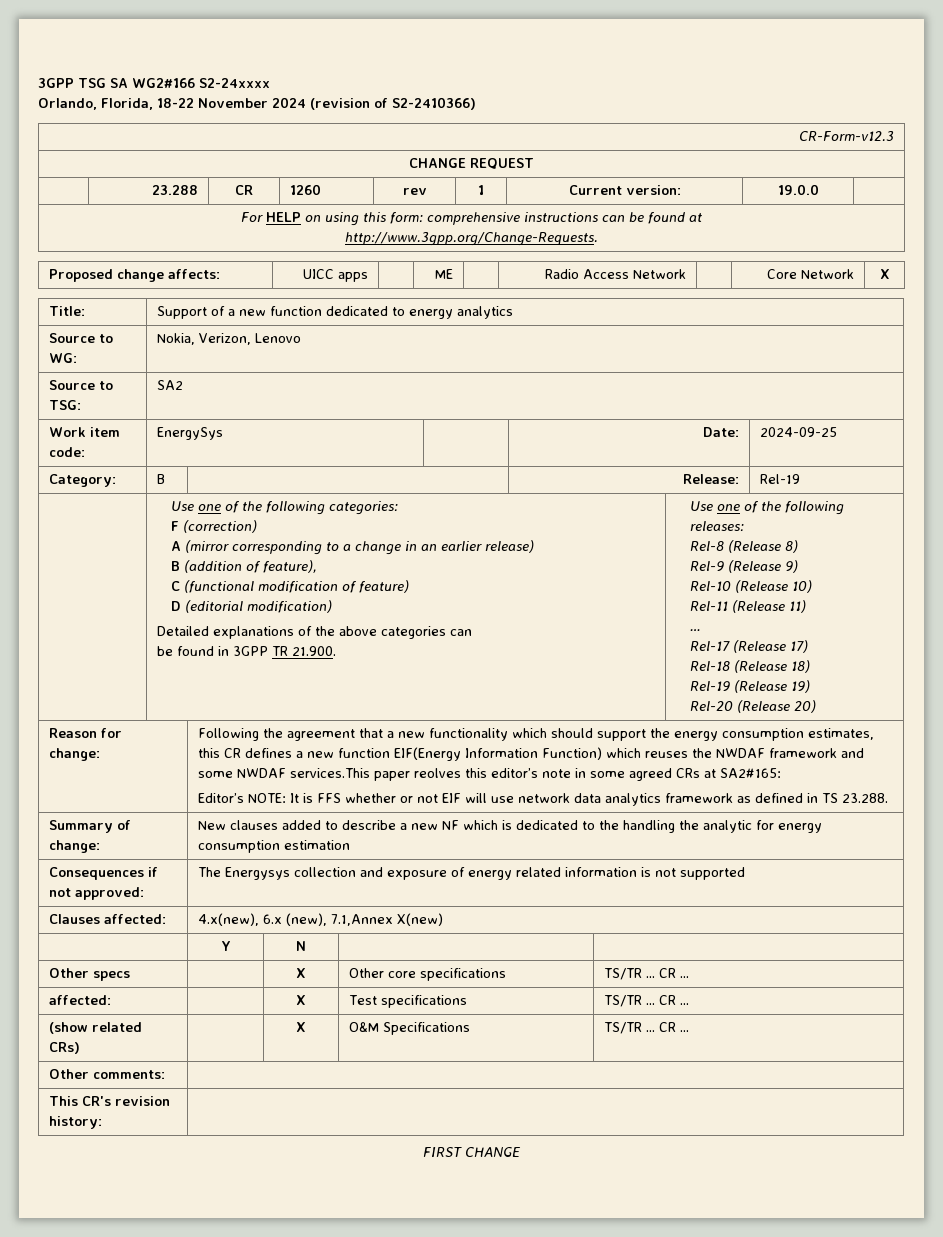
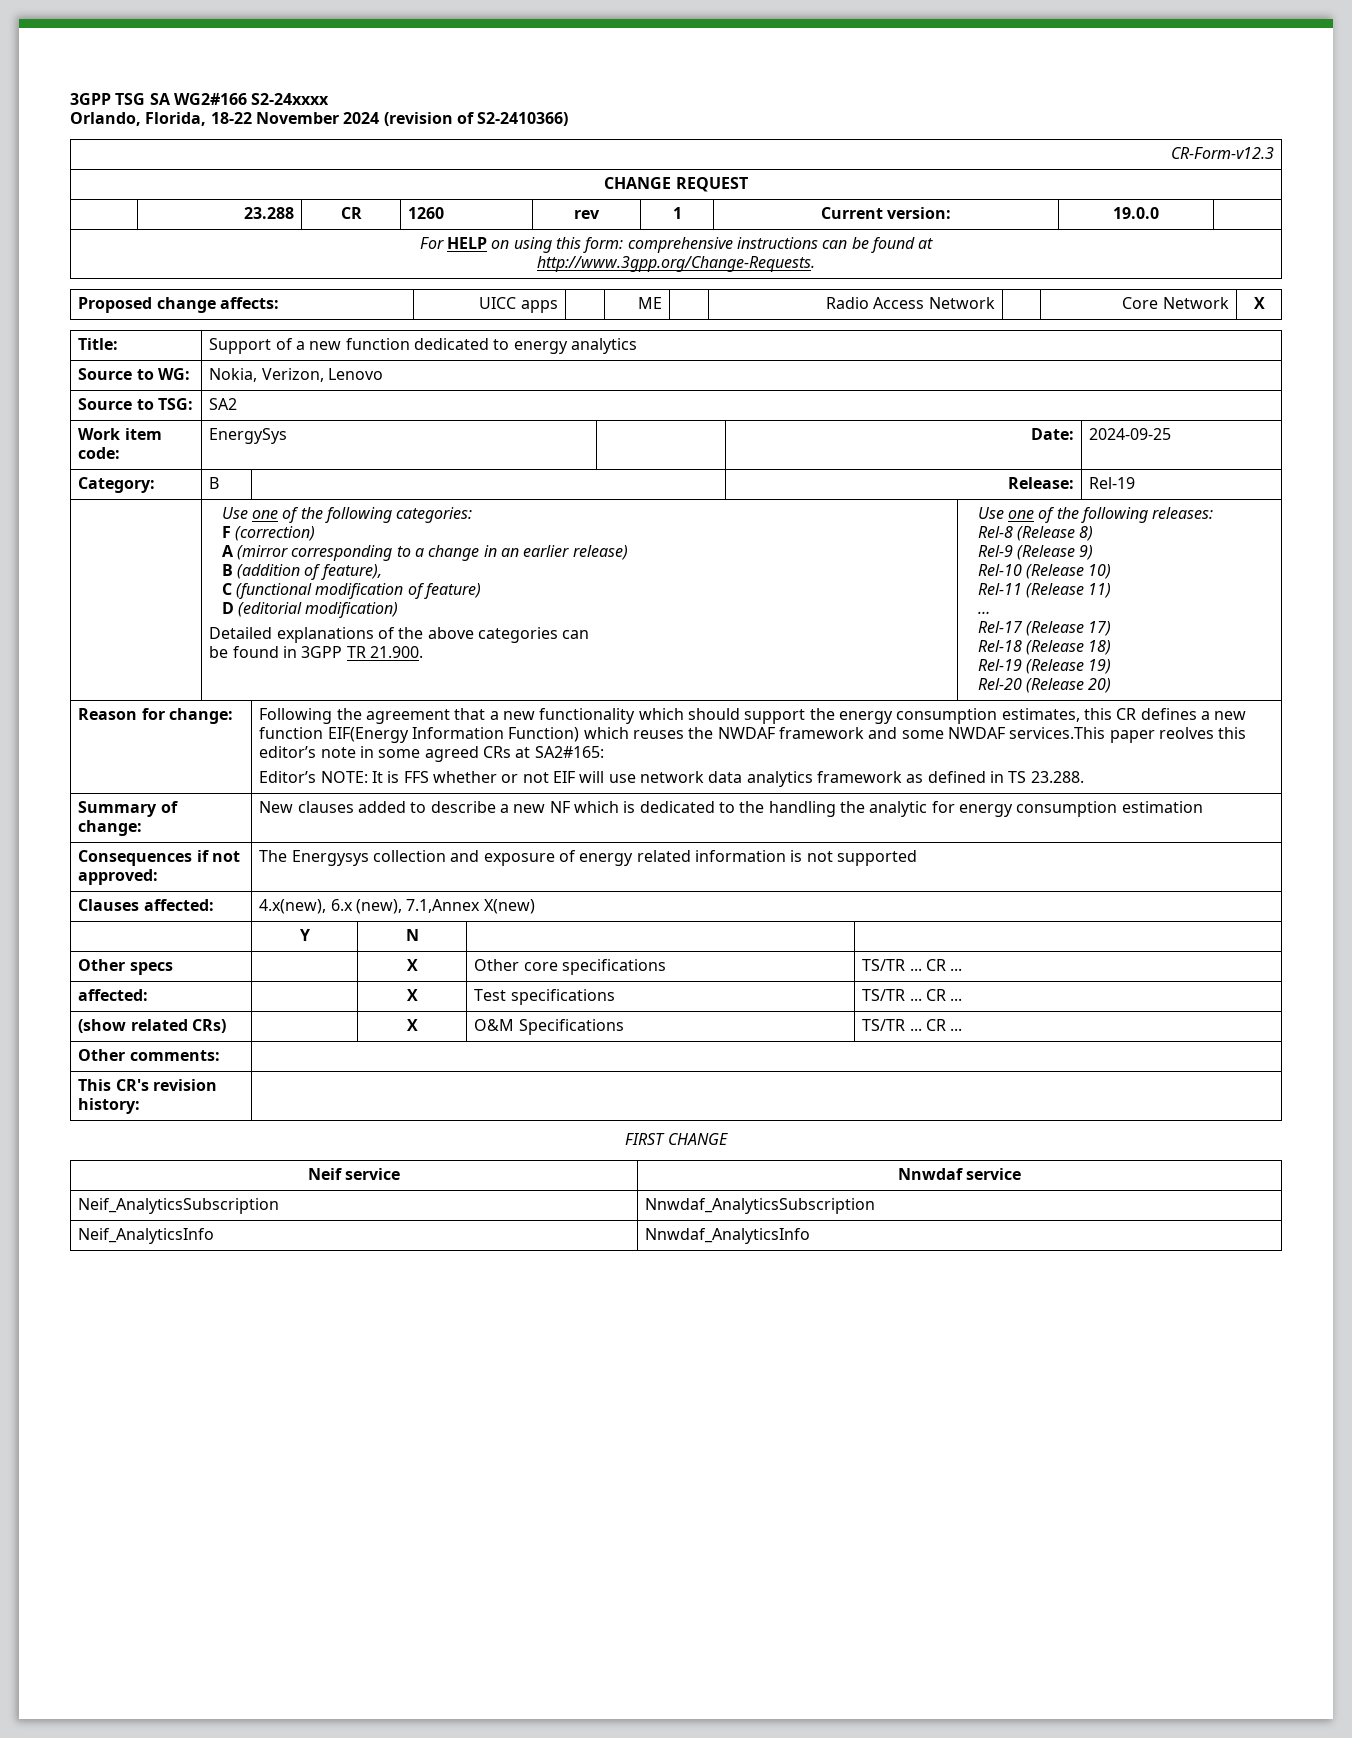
+ Neif service | Nnwdaf service
+ Neif_AnalyticsSubscription | Nnwdaf_AnalyticsSubscription
+ Neif_AnalyticsInfo | Nnwdaf_AnalyticsInfo

